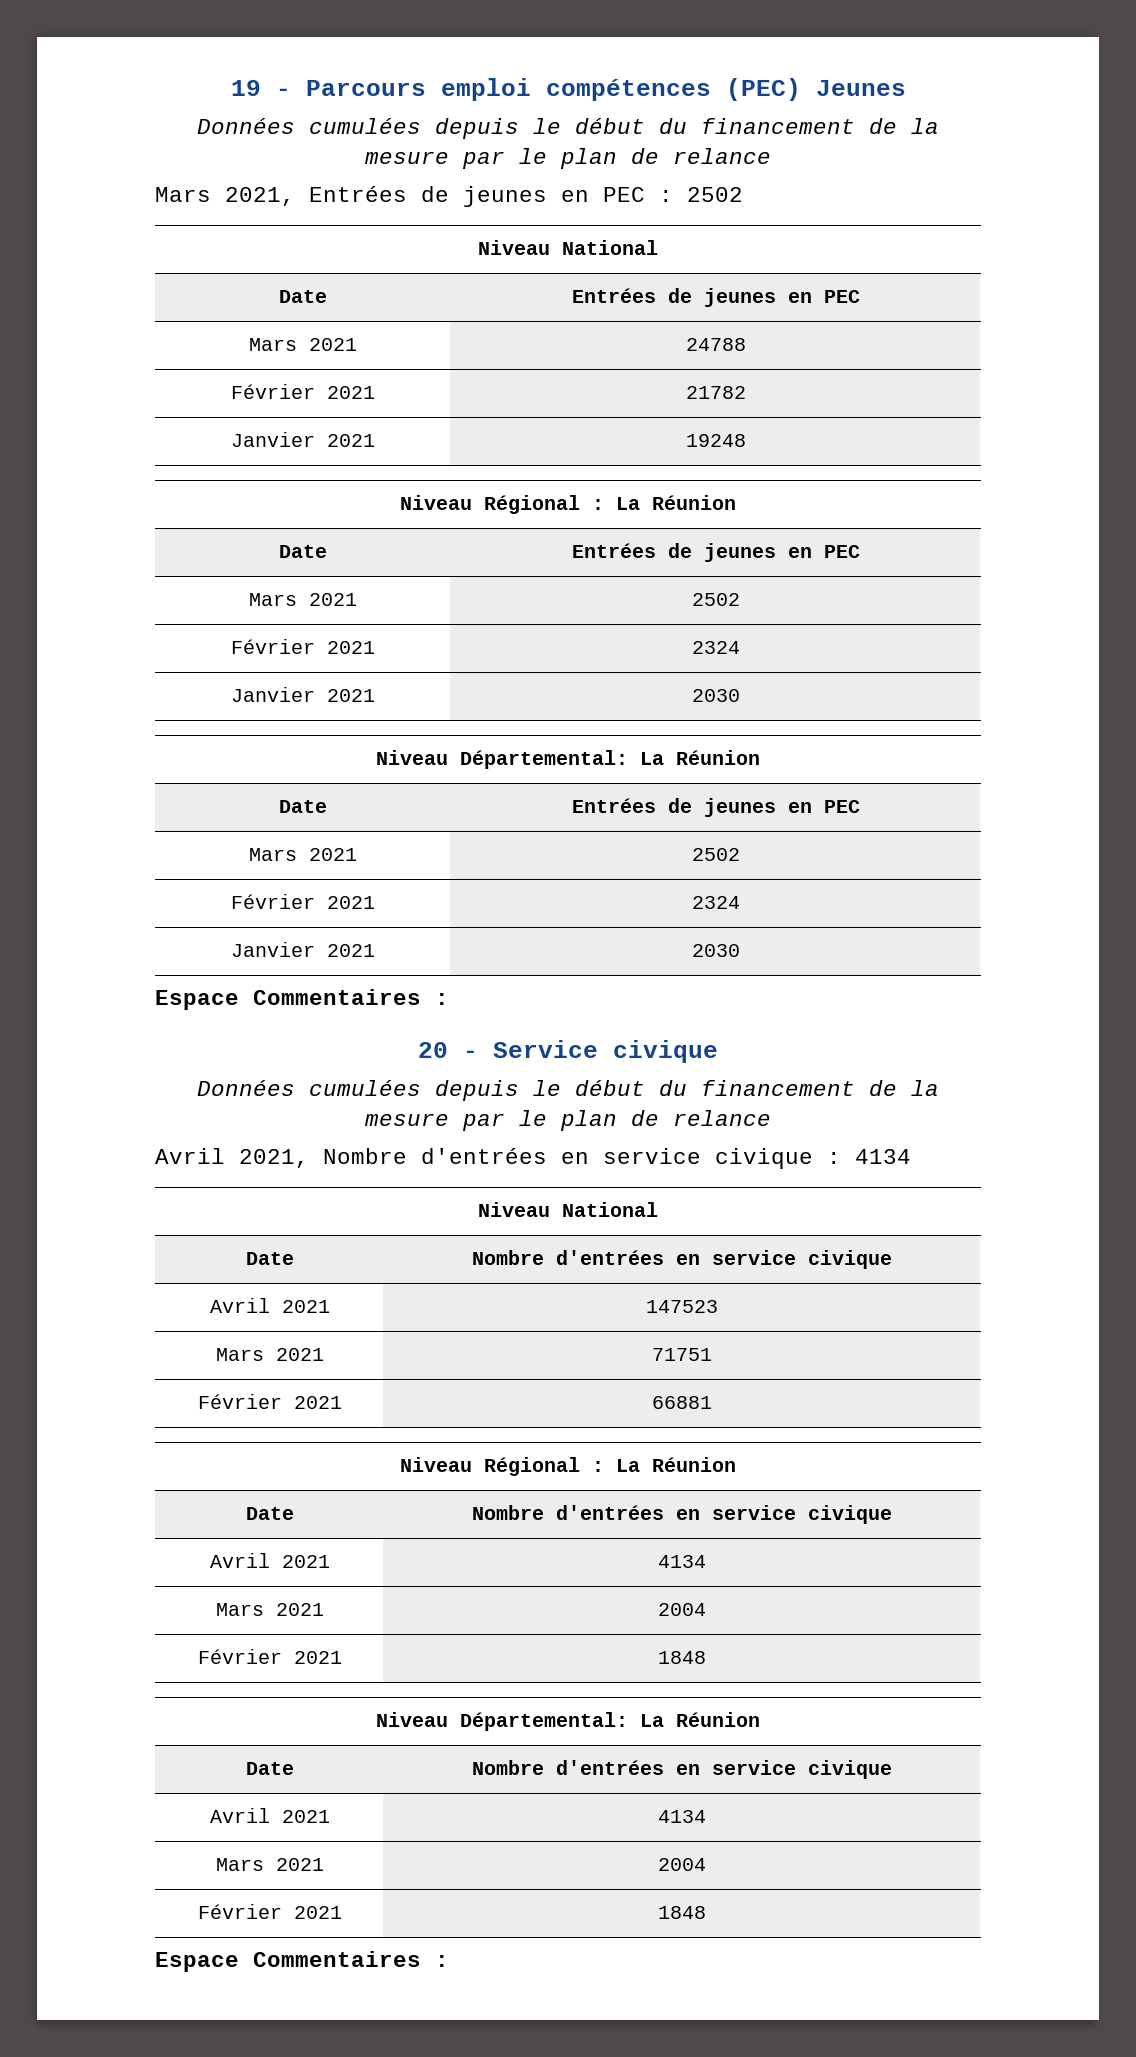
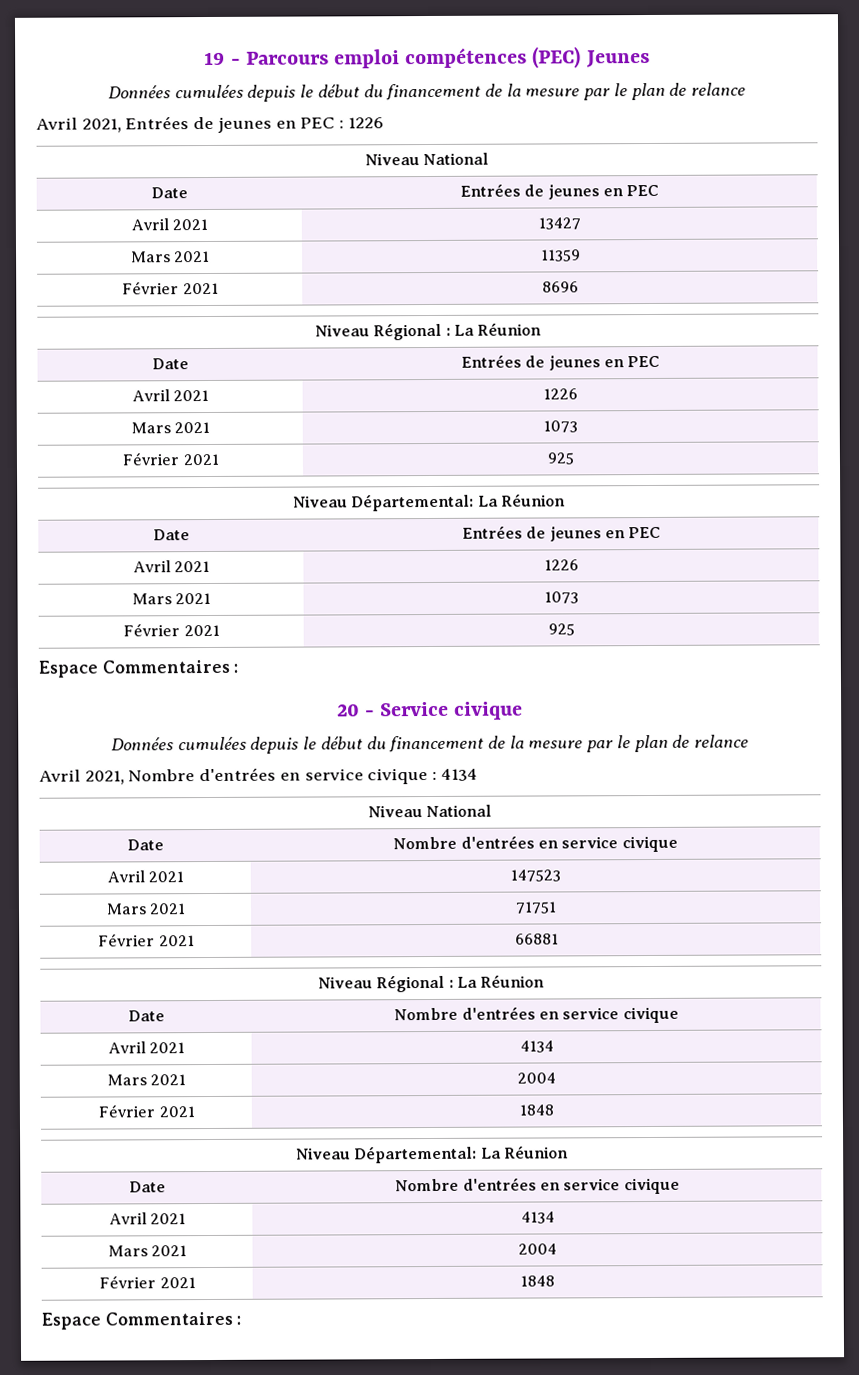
- Mars 2021, Entrées de jeunes en PEC : 2502
+ Avril 2021, Entrées de jeunes en PEC : 1226
- Mars 2021 | 24788
- Février 2021 | 21782
- Janvier 2021 | 19248
+ Avril 2021 | 13427
+ Mars 2021 | 11359
+ Février 2021 | 8696
  Niveau Régional : La Réunion
  Date | Entrées de jeunes en PEC
- Mars 2021 | 2502
- Février 2021 | 2324
- Janvier 2021 | 2030
+ Avril 2021 | 1226
+ Mars 2021 | 1073
+ Février 2021 | 925
  Niveau Départemental: La Réunion
  Date | Entrées de jeunes en PEC
- Mars 2021 | 2502
- Février 2021 | 2324
- Janvier 2021 | 2030
+ Avril 2021 | 1226
+ Mars 2021 | 1073
+ Février 2021 | 925

